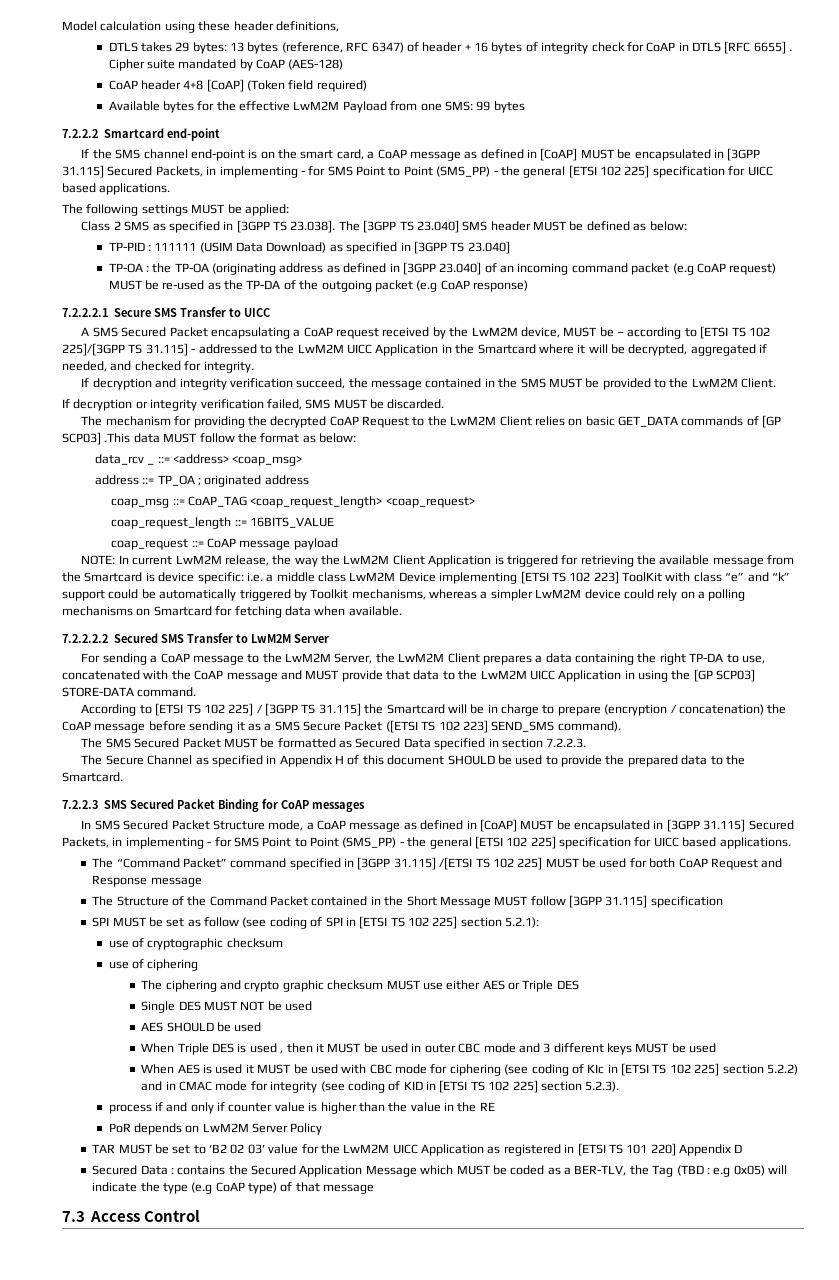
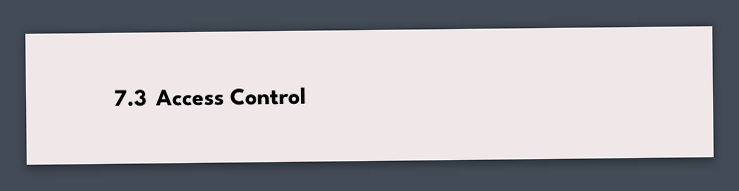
- Model calculation using these header definitions,
- DTLS takes 29 bytes: 13 bytes (reference, RFC 6347) of header + 16 bytes of integrity check for CoAP in DTLS [RFC 6655] . Cipher suite mandated by CoAP (AES-128)
- CoAP header 4+8 [CoAP] (Token field required)
- Available bytes for the effective LwM2M Payload from one SMS: 99 bytes
- 7.2.2.2 Smartcard end-point
- If the SMS channel end-point is on the smart card, a CoAP message as defined in [CoAP] MUST be encapsulated in [3GPP 31.115] Secured Packets, in implementing - for SMS Point to Point (SMS_PP) - the general [ETSI 102 225] specification for UICC based applications.
- The following settings MUST be applied:
- Class 2 SMS as specified in [3GPP TS 23.038]. The [3GPP TS 23.040] SMS header MUST be defined as below:
- TP-PID : 111111 (USIM Data Download) as specified in [3GPP TS 23.040]
- TP-OA : the TP-OA (originating address as defined in [3GPP 23.040] of an incoming command packet (e.g CoAP request) MUST be re-used as the TP-DA of the outgoing packet (e.g CoAP response)
- 7.2.2.2.1 Secure SMS Transfer to UICC
- A SMS Secured Packet encapsulating a CoAP request received by the LwM2M device, MUST be – according to [ETSI TS 102 225]/[3GPP TS 31.115] - addressed to the LwM2M UICC Application in the Smartcard where it will be decrypted, aggregated if needed, and checked for integrity.
- If decryption and integrity verification succeed, the message contained in the SMS MUST be provided to the LwM2M Client.
- If decryption or integrity verification failed, SMS MUST be discarded.
- The mechanism for providing the decrypted CoAP Request to the LwM2M Client relies on basic GET_DATA commands of [GP SCP03] .This data MUST follow the format as below:
- data_rcv _ ::= <address> <coap_msg>
- address ::= TP_OA ; originated address
- coap_msg ::= CoAP_TAG <coap_request_length> <coap_request>
- coap_request_length ::= 16BITS_VALUE
- coap_request ::= CoAP message payload
- NOTE: In current LwM2M release, the way the LwM2M Client Application is triggered for retrieving the available message from the Smartcard is device specific: i.e. a middle class LwM2M Device implementing [ETSI TS 102 223] ToolKit with class “e” and “k” support could be automatically triggered by Toolkit mechanisms, whereas a simpler LwM2M device could rely on a polling mechanisms on Smartcard for fetching data when available.
- 7.2.2.2.2 Secured SMS Transfer to LwM2M Server
- For sending a CoAP message to the LwM2M Server, the LwM2M Client prepares a data containing the right TP-DA to use, concatenated with the CoAP message and MUST provide that data to the LwM2M UICC Application in using the [GP SCP03] STORE-DATA command.
- According to [ETSI TS 102 225] / [3GPP TS 31.115] the Smartcard will be in charge to prepare (encryption / concatenation) the CoAP message before sending it as a SMS Secure Packet ([ETSI TS 102 223] SEND_SMS command).
- The SMS Secured Packet MUST be formatted as Secured Data specified in section 7.2.2.3.
- The Secure Channel as specified in Appendix H of this document SHOULD be used to provide the prepared data to the Smartcard.
- 7.2.2.3 SMS Secured Packet Binding for CoAP messages
- In SMS Secured Packet Structure mode, a CoAP message as defined in [CoAP] MUST be encapsulated in [3GPP 31.115] Secured Packets, in implementing - for SMS Point to Point (SMS_PP) - the general [ETSI 102 225] specification for UICC based applications.
- The “Command Packet” command specified in [3GPP 31.115] /[ETSI TS 102 225] MUST be used for both CoAP Request and Response message
- The Structure of the Command Packet contained in the Short Message MUST follow [3GPP 31.115] specification
- SPI MUST be set as follow (see coding of SPI in [ETSI TS 102 225] section 5.2.1):
- use of cryptographic checksum
- use of ciphering
- The ciphering and crypto graphic checksum MUST use either AES or Triple DES
- Single DES MUST NOT be used
- AES SHOULD be used
- When Triple DES is used , then it MUST be used in outer CBC mode and 3 different keys MUST be used
- When AES is used it MUST be used with CBC mode for ciphering (see coding of KIc in [ETSI TS 102 225] section 5.2.2) and in CMAC mode for integrity (see coding of KID in [ETSI TS 102 225] section 5.2.3).
- process if and only if counter value is higher than the value in the RE
- PoR depends on LwM2M Server Policy
- TAR MUST be set to ‘B2 02 03’ value for the LwM2M UICC Application as registered in [ETSI TS 101 220] Appendix D
- Secured Data : contains the Secured Application Message which MUST be coded as a BER-TLV, the Tag (TBD : e.g 0x05) will indicate the type (e.g CoAP type) of that message

